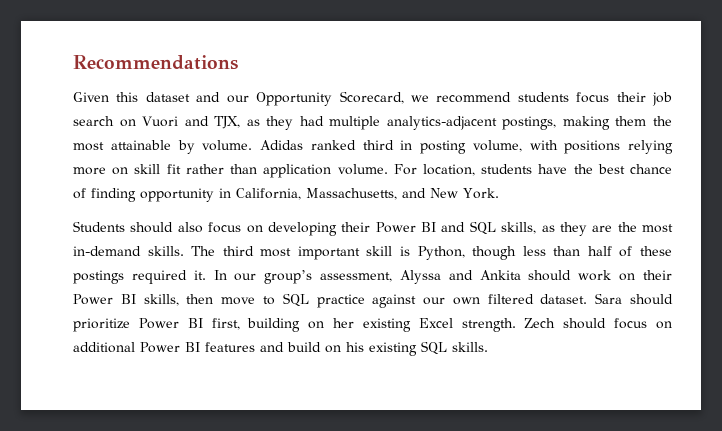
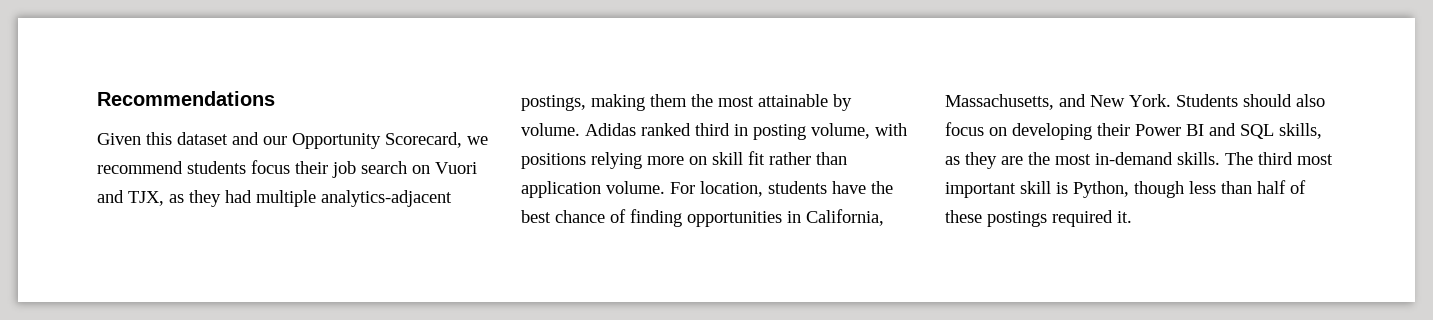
- For location, students have the best chance of finding opportunity in California, Massachusetts, and New York.
- Students should also focus on developing their Power BI and SQL skills, as they are the most in-demand skills.
+ For location, students have the best chance of finding opportunities in California, Massachusetts, and New York. Students should also focus on developing their Power BI and SQL skills, as they are the most in-demand skills.
- In our group’s assessment, Alyssa and Ankita should work on their Power BI skills, then move to SQL practice against our own filtered dataset. Sara should prioritize Power BI first, building on her existing Excel strength. Zech should focus on additional Power BI features and build on his existing SQL skills.

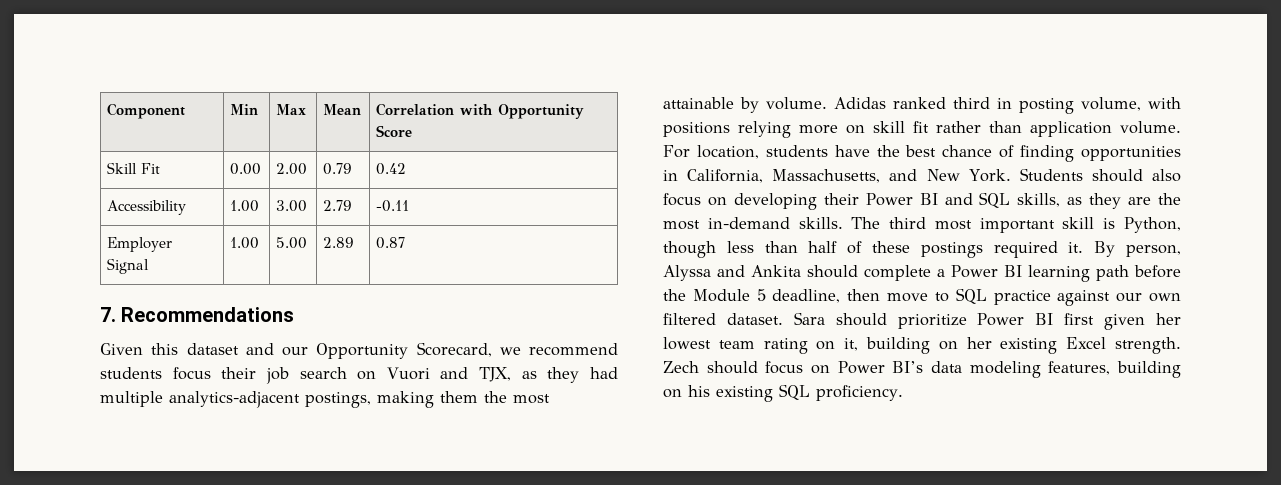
- Recommendations
+ Component | Min | Max | Mean | Correlation with Opportunity Score
+ Skill Fit | 0.00 | 2.00 | 0.79 | 0.42
+ Accessibility | 1.00 | 3.00 | 2.79 | -0.11
+ Employer Signal | 1.00 | 5.00 | 2.89 | 0.87
+ 7. Recommendations
+ By person, Alyssa and Ankita should complete a Power BI learning path before the Module 5 deadline, then move to SQL practice against our own filtered dataset. Sara should prioritize Power BI first given her lowest team rating on it, building on her existing Excel strength. Zech should focus on Power BI’s data modeling features, building on his existing SQL proficiency.

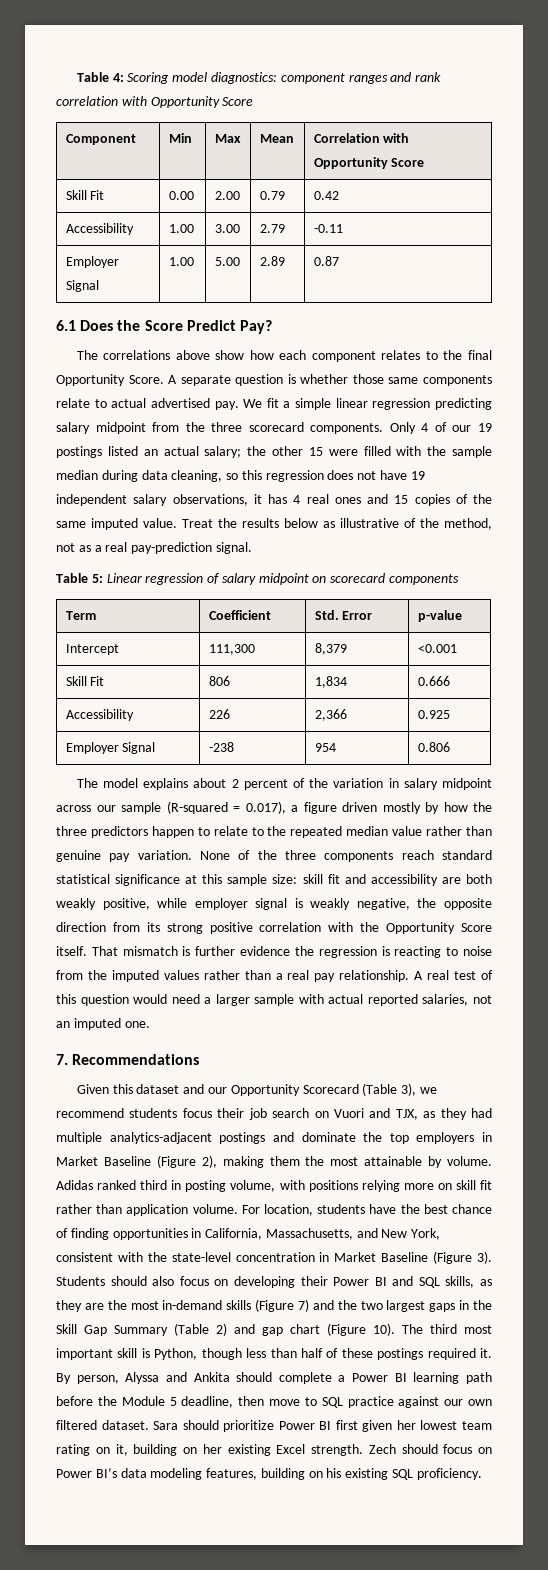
+ Table 4: Scoring model diagnostics: component ranges and rank correlation with Opportunity Score
+ 6.1 Does the Score Predict Pay?
+ The correlations above show how each component relates to the final Opportunity Score. A separate question is whether those same components relate to actual advertised pay. We fit a simple linear regression predicting salary midpoint from the three scorecard components. Only 4 of our 19 postings listed an actual salary; the other 15 were filled with the sample median during data cleaning, so this regression does not have 19 independent salary observations, it has 4 real ones and 15 copies of the same imputed value. Treat the results below as illustrative of the method, not as a real pay-prediction signal.
+ Table 5: Linear regression of salary midpoint on scorecard components
+ Term | Coefficient | Std. Error | p-value
+ Intercept | 111,300 | 8,379 | <0.001
+ Skill Fit | 806 | 1,834 | 0.666
+ Accessibility | 226 | 2,366 | 0.925
+ Employer Signal | -238 | 954 | 0.806
+ The model explains about 2 percent of the variation in salary midpoint across our sample (R-squared = 0.017), a figure driven mostly by how the three predictors happen to relate to the repeated median value rather than genuine pay variation. None of the three components reach standard statistical significance at this sample size: skill fit and accessibility are both weakly positive, while employer signal is weakly negative, the opposite direction from its strong positive correlation with the Opportunity Score itself. That mismatch is further evidence the regression is reacting to noise from the imputed values rather than a real pay relationship. A real test of this question would need a larger sample with actual reported salaries, not an imputed one.
- Given this dataset and our Opportunity Scorecard, we recommend students focus their job search on Vuori and TJX, as they had multiple analytics-adjacent postings, making them the most attainable by volume.
+ Given this dataset and our Opportunity Scorecard (Table 3), we recommend students focus their job search on Vuori and TJX, as they had multiple analytics-adjacent postings and dominate the top employers in Market Baseline (Figure 2), making them the most attainable by volume.
- For location, students have the best chance of finding opportunities in California, Massachusetts, and New York.
+ For location, students have the best chance of finding opportunities in California, Massachusetts, and New York, consistent with the state-level concentration in Market Baseline (Figure 3).
- Students should also focus on developing their Power BI and SQL skills, as they are the most in-demand skills.
+ Students should also focus on developing their Power BI and SQL skills, as they are the most in-demand skills (Figure 7) and the two largest gaps in the Skill Gap Summary (Table 2) and gap chart (Figure 10).

